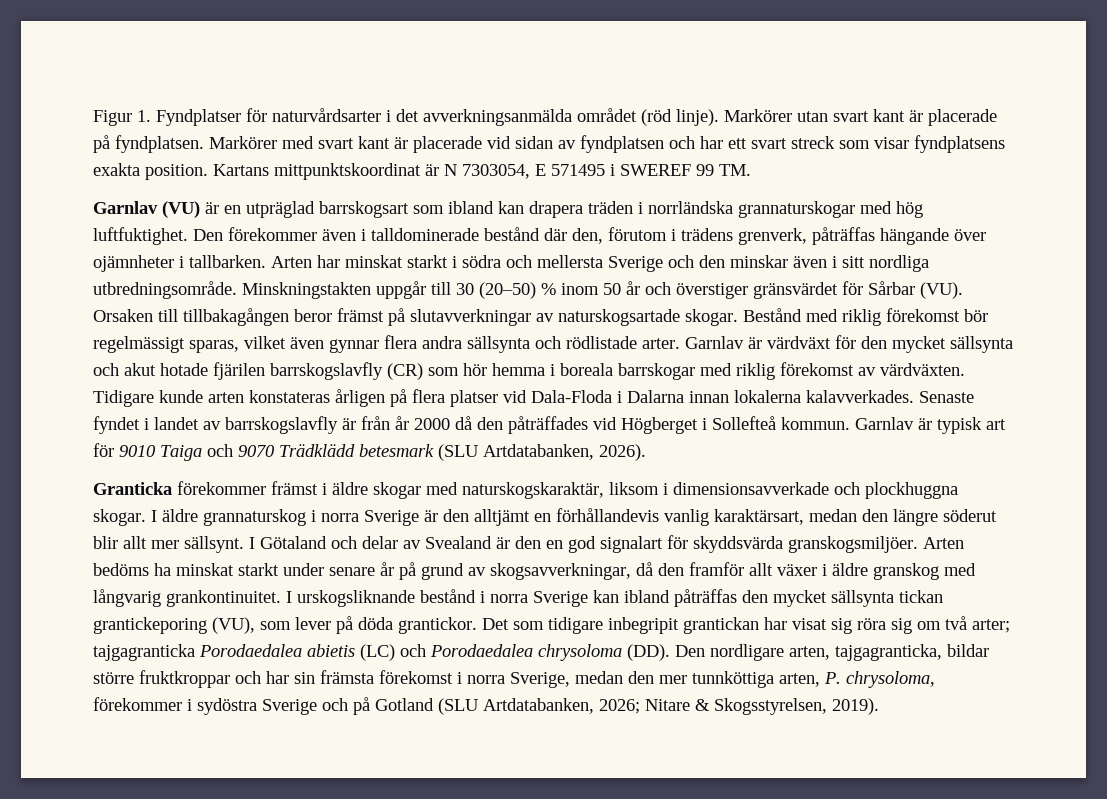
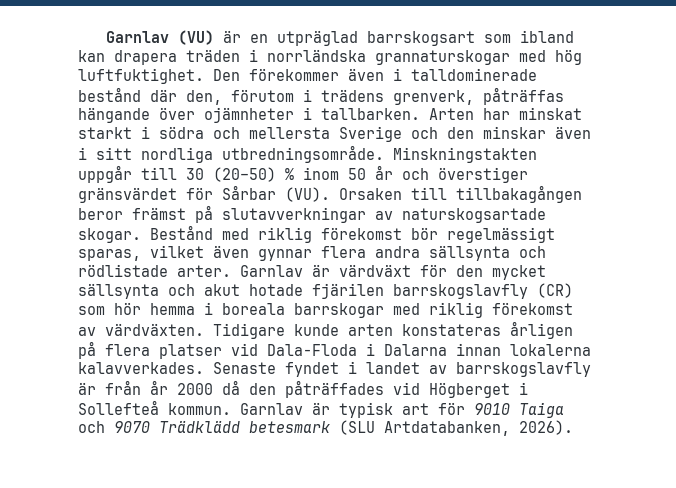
- Figur 1. Fyndplatser för naturvårdsarter i det avverkningsanmälda området (röd linje). Markörer utan svart kant är placerade på fyndplatsen. Markörer med svart kant är placerade vid sidan av fyndplatsen och har ett svart streck som visar fyndplatsens exakta position. Kartans mittpunktskoordinat är N 7303054, E 571495 i SWEREF 99 TM.
- Granticka förekommer främst i äldre skogar med naturskogskaraktär, liksom i dimensionsavverkade och plockhuggna skogar. I äldre grannaturskog i norra Sverige är den alltjämt en förhållandevis vanlig karaktärsart, medan den längre söderut blir allt mer sällsynt. I Götaland och delar av Svealand är den en god signalart för skyddsvärda granskogsmiljöer. Arten bedöms ha minskat starkt under senare år på grund av skogsavverkningar, då den framför allt växer i äldre granskog med långvarig grankontinuitet. I urskogsliknande bestånd i norra Sverige kan ibland påträffas den mycket sällsynta tickan grantickeporing (VU), som lever på döda grantickor. Det som tidigare inbegripit grantickan har visat sig röra sig om två arter; tajgagranticka Porodaedalea abietis (LC) och Porodaedalea chrysoloma (DD). Den nordligare arten, tajgagranticka, bildar större fruktkroppar och har sin främsta förekomst i norra Sverige, medan den mer tunnköttiga arten, P. chrysoloma, förekommer i sydöstra Sverige och på Gotland (SLU Artdatabanken, 2026; Nitare & Skogsstyrelsen, 2019).

